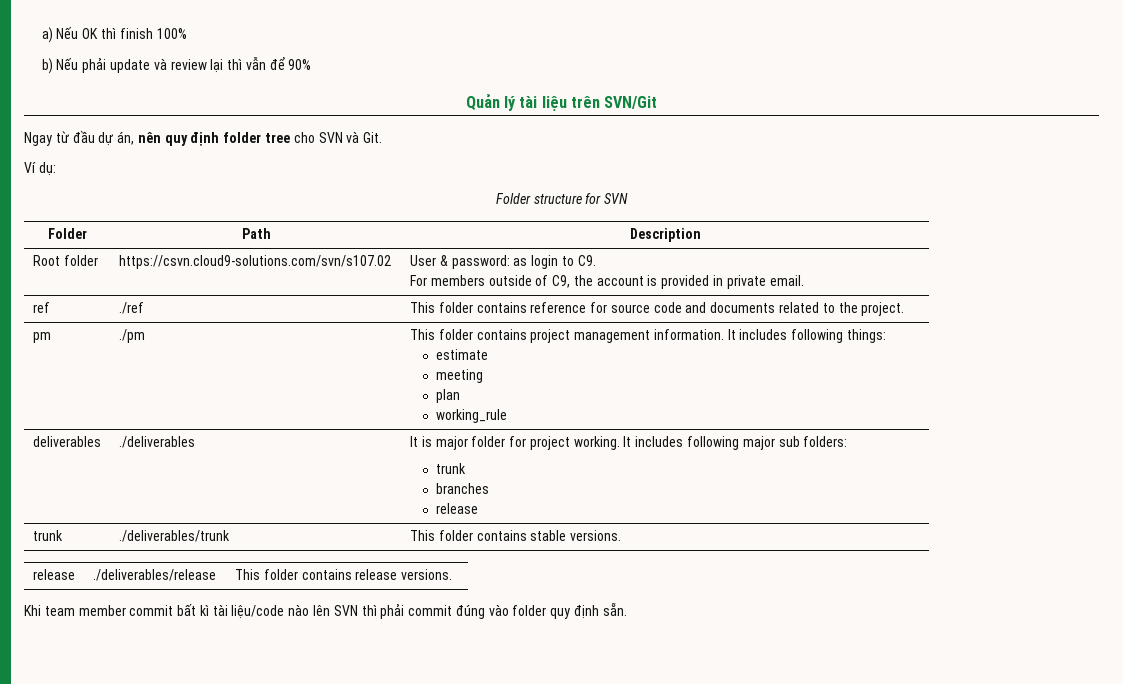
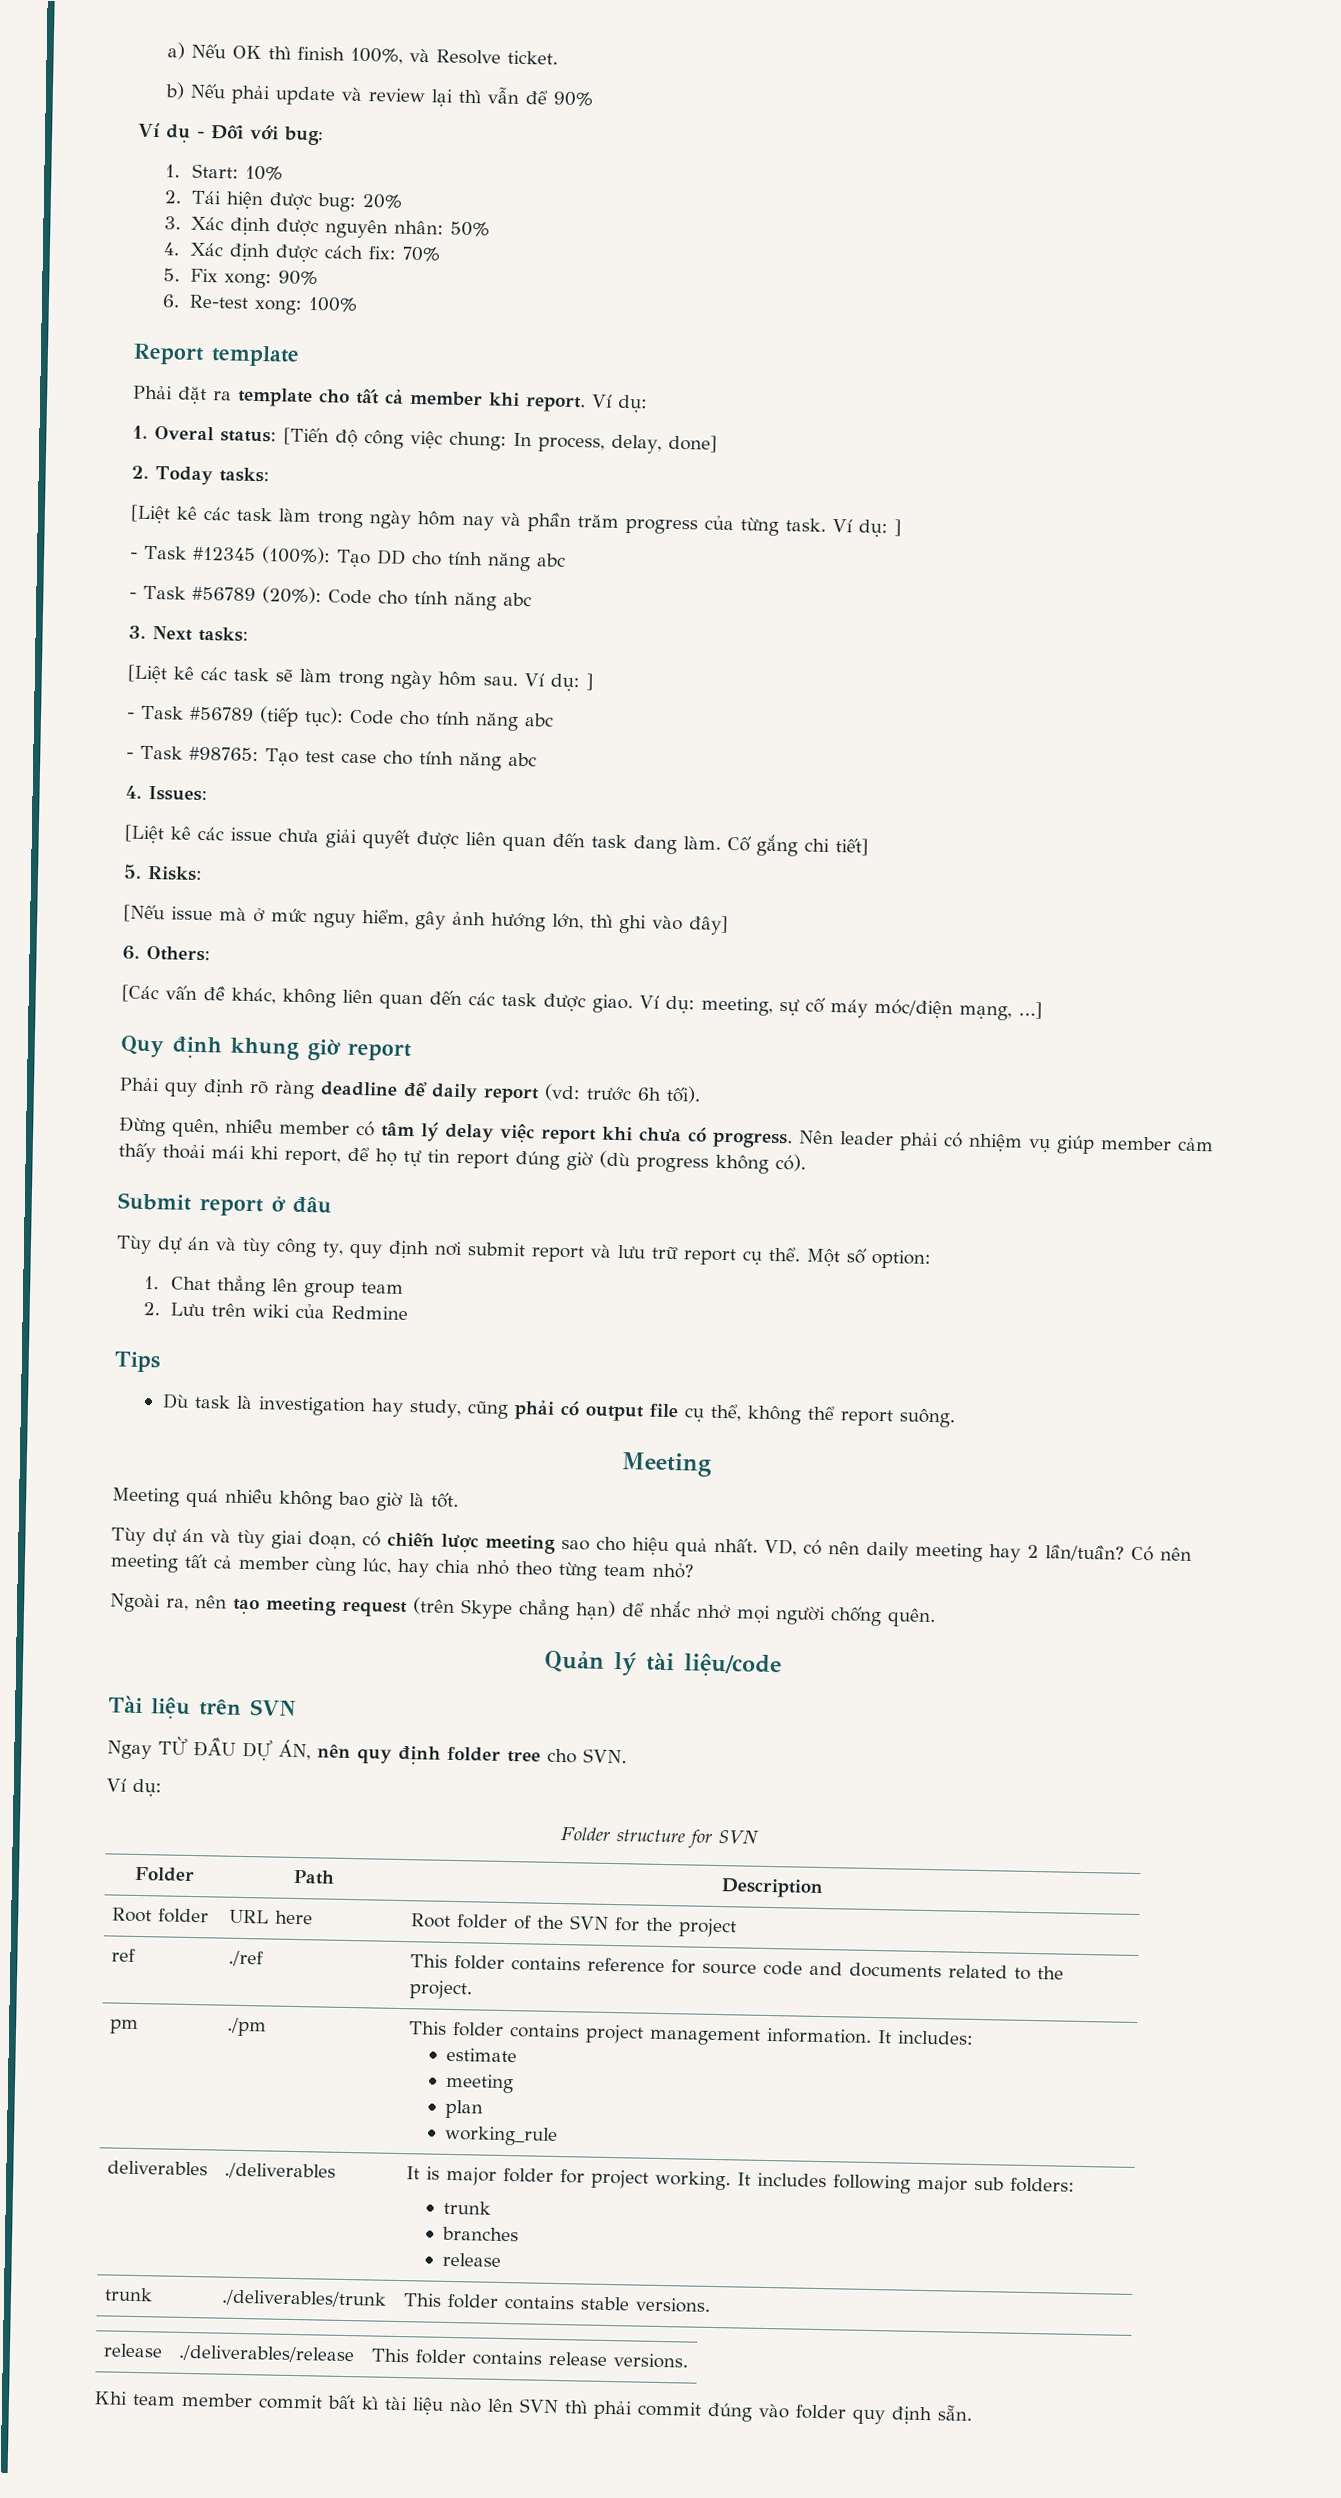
- a) Nếu OK thì finish 100%
+ a) Nếu OK thì finish 100%, và Resolve ticket.
+ Ví dụ - Đối với bug:
+ 1. Start: 10%
+ 2. Tái hiện được bug: 20%
+ 3. Xác định được nguyên nhân: 50%
+ 4. Xác định được cách fix: 70%
+ 5. Fix xong: 90%
+ 6. Re-test xong: 100%
+ Report template
+ Phải đặt ra template cho tất cả member khi report. Ví dụ:
+ 1. Overal status: [Tiến độ công việc chung: In process, delay, done]
+ 2. Today tasks:
+ [Liệt kê các task làm trong ngày hôm nay và phần trăm progress của từng task. Ví dụ: ]
+ - Task #12345 (100%): Tạo DD cho tính năng abc
+ - Task #56789 (20%): Code cho tính năng abc
+ 3. Next tasks:
+ [Liệt kê các task sẽ làm trong ngày hôm sau. Ví dụ: ]
+ - Task #56789 (tiếp tục): Code cho tính năng abc
+ - Task #98765: Tạo test case cho tính năng abc
+ 4. Issues:
+ [Liệt kê các issue chưa giải quyết được liên quan đến task đang làm. Cố gắng chi tiết]
+ 5. Risks:
+ [Nếu issue mà ở mức nguy hiểm, gây ảnh hướng lớn, thì ghi vào đây]
+ 6. Others:
+ [Các vấn đề khác, không liên quan đến các task được giao. Ví dụ: meeting, sự cố máy móc/điện mạng, …]
+ Quy định khung giờ report
+ Phải quy định rõ ràng deadline để daily report (vd: trước 6h tối).
+ Đừng quên, nhiều member có tâm lý delay việc report khi chưa có progress. Nên leader phải có nhiệm vụ giúp member cảm thấy thoải mái khi report, để họ tự tin report đúng giờ (dù progress không có).
+ Submit report ở đâu
+ Tùy dự án và tùy công ty, quy định nơi submit report và lưu trữ report cụ thể. Một số option:
+ 1. Chat thẳng lên group team
+ 2. Lưu trên wiki của Redmine
+ Tips
+ Dù task là investigation hay study, cũng phải có output file cụ thể, không thể report suông.
+ Meeting
+ Meeting quá nhiều không bao giờ là tốt.
+ Tùy dự án và tùy giai đoạn, có chiến lược meeting sao cho hiệu quả nhất. VD, có nên daily meeting hay 2 lần/tuần? Có nên meeting tất cả member cùng lúc, hay chia nhỏ theo từng team nhỏ?
+ Ngoài ra, nên tạo meeting request (trên Skype chẳng hạn) để nhắc nhở mọi người chống quên.
- Quản lý tài liệu trên SVN/Git
+ Quản lý tài liệu/code
+ Tài liệu trên SVN
- Ngay từ đầu dự án, nên quy định folder tree cho SVN và Git.
+ Ngay TỪ ĐẦU DỰ ÁN, nên quy định folder tree cho SVN.
- Root folder | https://csvn.cloud9-solutions.com/svn/s107.02 | User & password: as login to C9.
- For members outside of C9, the account is provided in private email.
+ Root folder | URL here | Root folder of the SVN for the project
- pm | ./pm | This folder contains project management information. It includes following things:
+ pm | ./pm | This folder contains project management information. It includes:
- Khi team member commit bất kì tài liệu/code nào lên SVN thì phải commit đúng vào folder quy định sẵn.
+ Khi team member commit bất kì tài liệu nào lên SVN thì phải commit đúng vào folder quy định sẵn.

